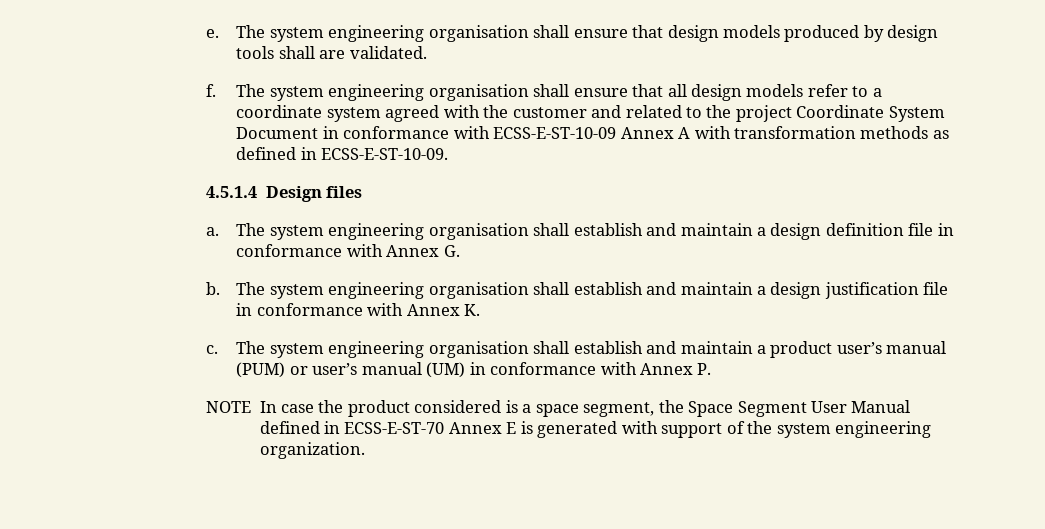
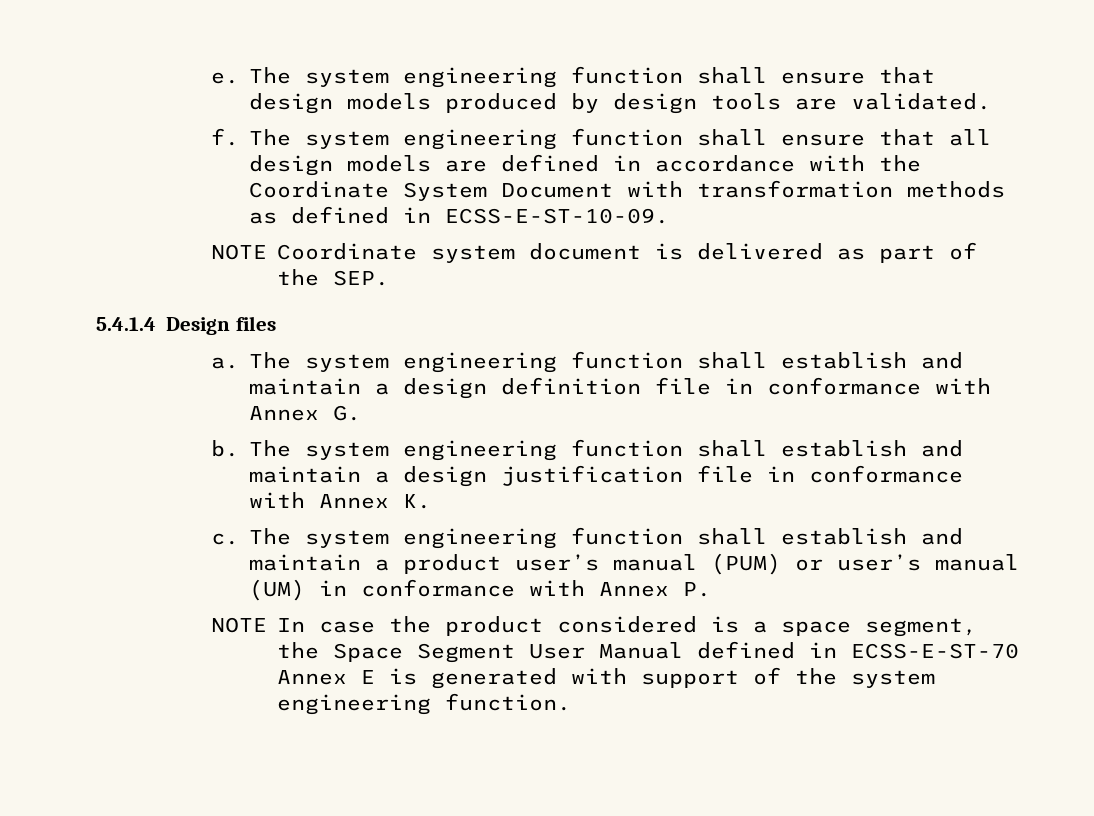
- The system engineering organisation shall ensure that design models produced by design tools shall are validated.
+ The system engineering function shall ensure that design models produced by design tools are validated.
- The system engineering organisation shall ensure that all design models refer to a coordinate system agreed with the customer and related to the project Coordinate System Document in conformance with ECSS-E-ST-10-09 Annex A with transformation methods as defined in ECSS-E-ST-10-09.
+ The system engineering function shall ensure that all design models are defined in accordance with the Coordinate System Document with transformation methods as defined in ECSS-E-ST-10-09.
- 4.5.1.4 Design files
+ NOTE Coordinate system document is delivered as part of the SEP.
+ 5.4.1.4 Design files
- The system engineering organisation shall establish and maintain a design definition file in conformance with Annex G.
+ The system engineering function shall establish and maintain a design definition file in conformance with Annex G.
- The system engineering organisation shall establish and maintain a design justification file in conformance with Annex K.
+ The system engineering function shall establish and maintain a design justification file in conformance with Annex K.
- The system engineering organisation shall establish and maintain a product user’s manual (PUM) or user’s manual (UM) in conformance with Annex P.
+ The system engineering function shall establish and maintain a product user’s manual (PUM) or user’s manual (UM) in conformance with Annex P.
- NOTE In case the product considered is a space segment, the Space Segment User Manual defined in ECSS-E-ST-70 Annex E is generated with support of the system engineering organization.
+ NOTE In case the product considered is a space segment, the Space Segment User Manual defined in ECSS-E-ST-70 Annex E is generated with support of the system engineering function.

